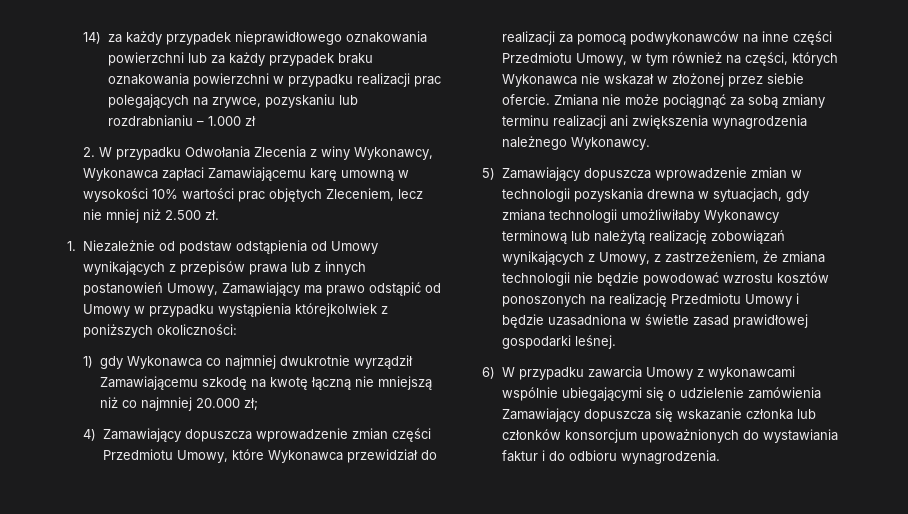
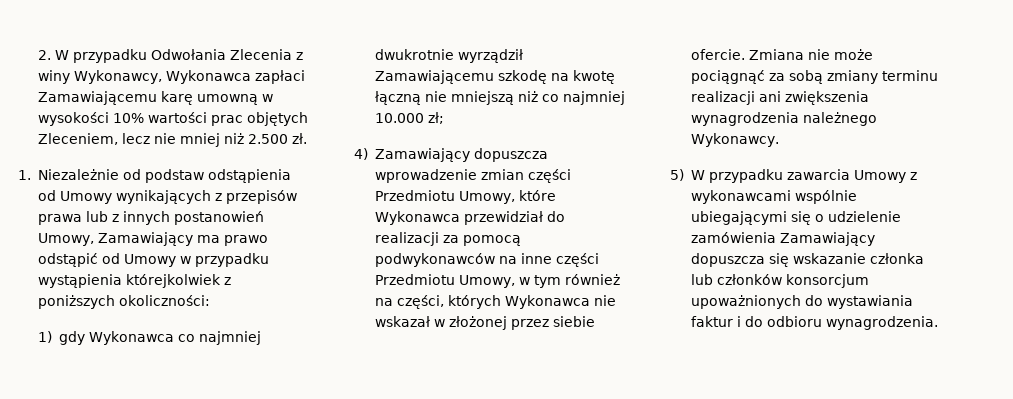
- 14) za każdy przypadek nieprawidłowego oznakowania powierzchni lub za każdy przypadek braku oznakowania powierzchni w przypadku realizacji prac polegających na zrywce, pozyskaniu lub rozdrabnianiu – 1.000 zł
- 1) gdy Wykonawca co najmniej dwukrotnie wyrządził Zamawiającemu szkodę na kwotę łączną nie mniejszą niż co najmniej 20.000 zł;
+ 1) gdy Wykonawca co najmniej dwukrotnie wyrządził Zamawiającemu szkodę na kwotę łączną nie mniejszą niż co najmniej 10.000 zł;
- 5) Zamawiający dopuszcza wprowadzenie zmian w technologii pozyskania drewna w sytuacjach, gdy zmiana technologii umożliwiłaby Wykonawcy terminową lub należytą realizację zobowiązań wynikających z Umowy, z zastrzeżeniem, że zmiana technologii nie będzie powodować wzrostu kosztów ponoszonych na realizację Przedmiotu Umowy i będzie uzasadniona w świetle zasad prawidłowej gospodarki leśnej.
- 6) W przypadku zawarcia Umowy z wykonawcami wspólnie ubiegającymi się o udzielenie zamówienia Zamawiający dopuszcza się wskazanie członka lub członków konsorcjum upoważnionych do wystawiania faktur i do odbioru wynagrodzenia.
+ 5) W przypadku zawarcia Umowy z wykonawcami wspólnie ubiegającymi się o udzielenie zamówienia Zamawiający dopuszcza się wskazanie członka lub członków konsorcjum upoważnionych do wystawiania faktur i do odbioru wynagrodzenia.

